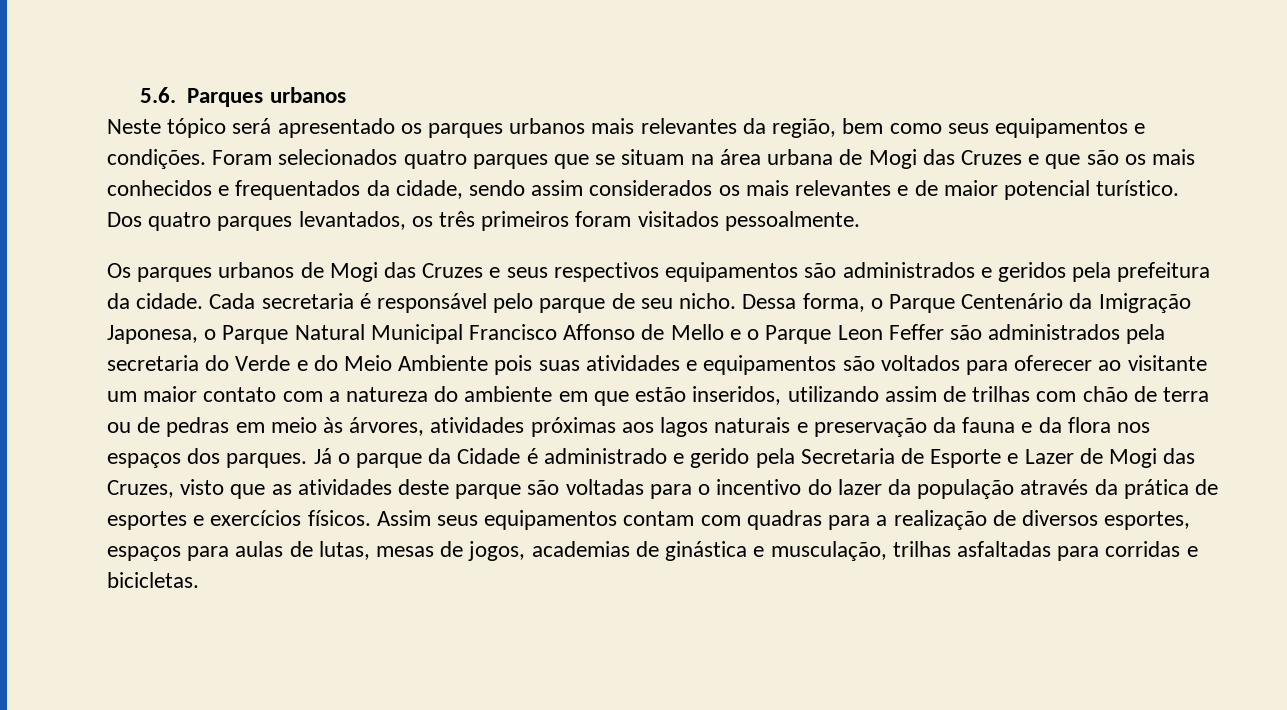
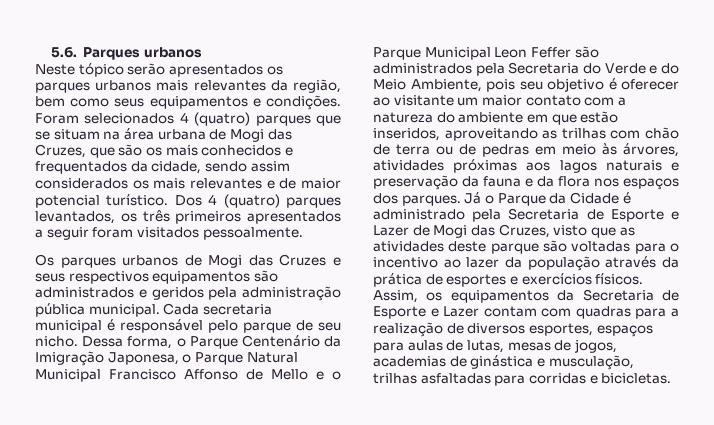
- Neste tópico será apresentado os parques urbanos mais relevantes da região, bem como seus equipamentos e condições.
+ Neste tópico serão apresentados os parques urbanos mais relevantes da região, bem como seus equipamentos e condições.
- Foram selecionados quatro parques que se situam na área urbana de Mogi das Cruzes e que são os mais conhecidos e frequentados da cidade, sendo assim considerados os mais relevantes e de maior potencial turístico.
+ Foram selecionados 4 (quatro) parques que se situam na área urbana de Mogi das Cruzes, que são os mais conhecidos e frequentados da cidade, sendo assim considerados os mais relevantes e de maior potencial turístico.
- Dos quatro parques levantados, os três primeiros foram visitados pessoalmente.
+ Dos 4 (quatro) parques levantados, os três primeiros apresentados a seguir foram visitados pessoalmente.
- Os parques urbanos de Mogi das Cruzes e seus respectivos equipamentos são administrados e geridos pela prefeitura da cidade.
+ Os parques urbanos de Mogi das Cruzes e seus respectivos equipamentos são administrados e geridos pela administração pública municipal.
- Cada secretaria é responsável pelo parque de seu nicho.
+ Cada secretaria municipal é responsável pelo parque de seu nicho.
- Dessa forma, o Parque Centenário da Imigração Japonesa, o Parque Natural Municipal Francisco Affonso de Mello e o Parque Leon Feffer são administrados pela secretaria do Verde e do Meio Ambiente pois suas atividades e equipamentos são voltados para oferecer ao visitante um maior contato com a natureza do ambiente em que estão inseridos, utilizando assim de trilhas com chão de terra ou de pedras em meio às árvores, atividades próximas aos lagos naturais e preservação da fauna e da flora nos espaços dos parques.
+ Dessa forma, o Parque Centenário da Imigração Japonesa, o Parque Natural Municipal Francisco Affonso de Mello e o Parque Municipal Leon Feffer são administrados pela Secretaria do Verde e do Meio Ambiente, pois seu objetivo é oferecer ao visitante um maior contato com a natureza do ambiente em que estão inseridos, aproveitando as trilhas com chão de terra ou de pedras em meio às árvores, atividades próximas aos lagos naturais e preservação da fauna e da flora nos espaços dos parques.
- Já o parque da Cidade é administrado e gerido pela Secretaria de Esporte e Lazer de Mogi das Cruzes, visto que as atividades deste parque são voltadas para o incentivo do lazer da população através da prática de esportes e exercícios físicos.
+ Já o Parque da Cidade é administrado pela Secretaria de Esporte e Lazer de Mogi das Cruzes, visto que as atividades deste parque são voltadas para o incentivo ao lazer da população através da prática de esportes e exercícios físicos.
- Assim seus equipamentos contam com quadras para a realização de diversos esportes, espaços para aulas de lutas, mesas de jogos, academias de ginástica e musculação, trilhas asfaltadas para corridas e bicicletas.
+ Assim, os equipamentos da Secretaria de Esporte e Lazer contam com quadras para a realização de diversos esportes, espaços para aulas de lutas, mesas de jogos, academias de ginástica e musculação, trilhas asfaltadas para corridas e bicicletas.

